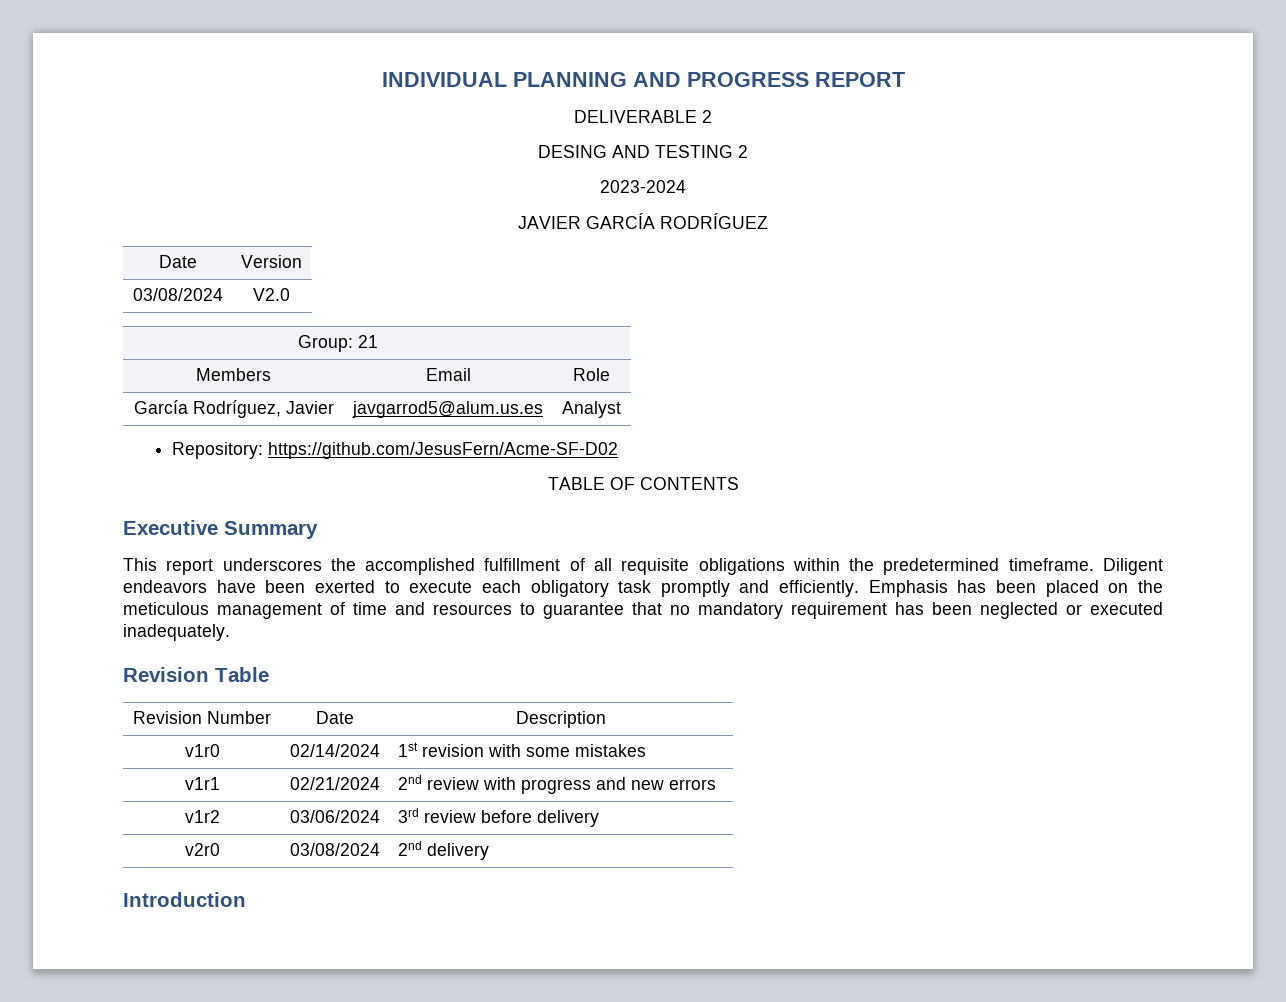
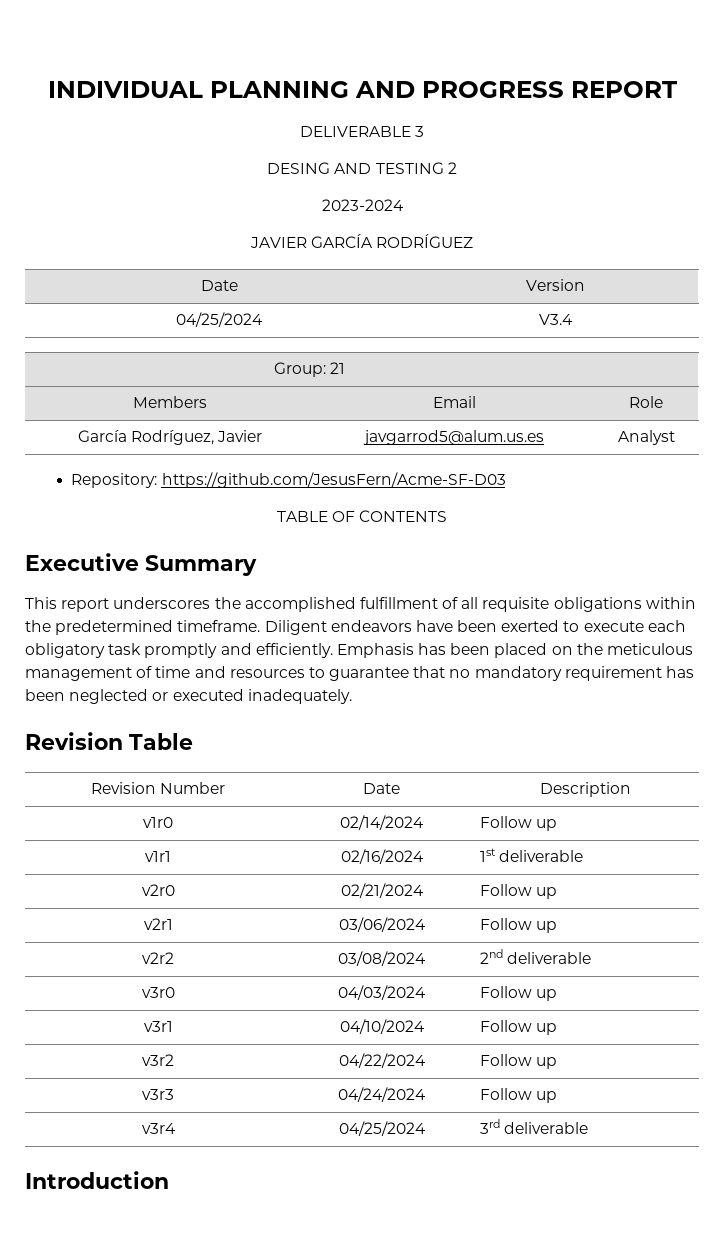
- DELIVERABLE 2
+ DELIVERABLE 3
- 03/08/2024 | V2.0
+ 04/25/2024 | V3.4
- Repository: https://github.com/JesusFern/Acme-SF-D02
+ Repository: https://github.com/JesusFern/Acme-SF-D03
- v1r0 | 02/14/2024 | 1st revision with some mistakes
- v1r1 | 02/21/2024 | 2nd review with progress and new errors
- v1r2 | 03/06/2024 | 3rd review before delivery
- v2r0 | 03/08/2024 | 2nd delivery
+ v1r0 | 02/14/2024 | Follow up
+ v1r1 | 02/16/2024 | 1st deliverable
+ v2r0 | 02/21/2024 | Follow up
+ v2r1 | 03/06/2024 | Follow up
+ v2r2 | 03/08/2024 | 2nd deliverable
+ v3r0 | 04/03/2024 | Follow up
+ v3r1 | 04/10/2024 | Follow up
+ v3r2 | 04/22/2024 | Follow up
+ v3r3 | 04/24/2024 | Follow up
+ v3r4 | 04/25/2024 | 3rd deliverable

